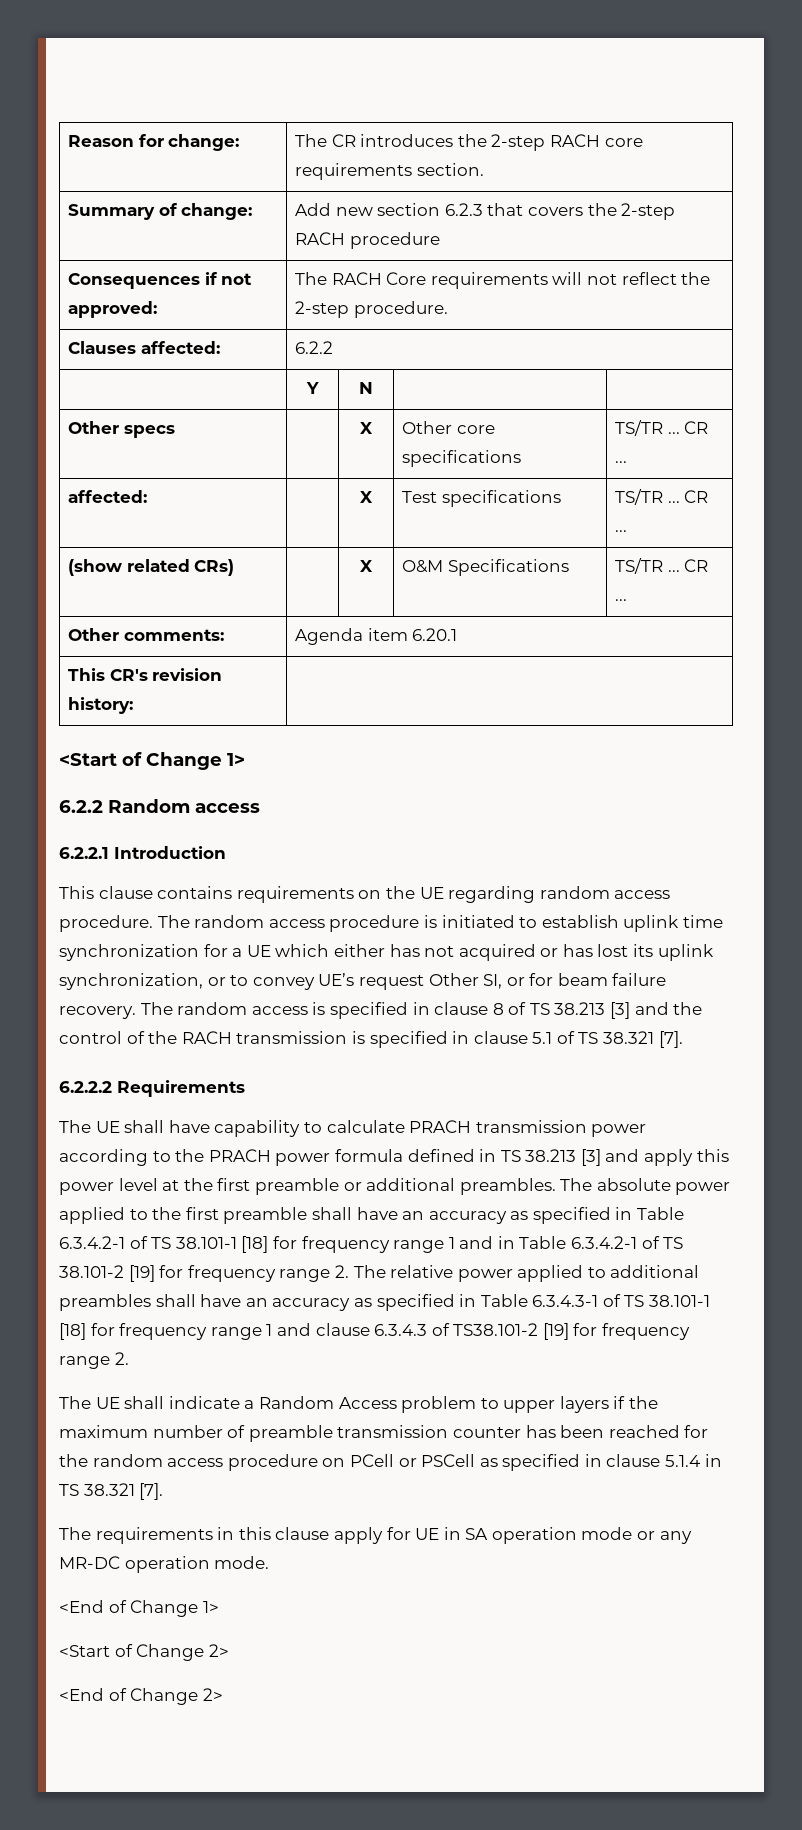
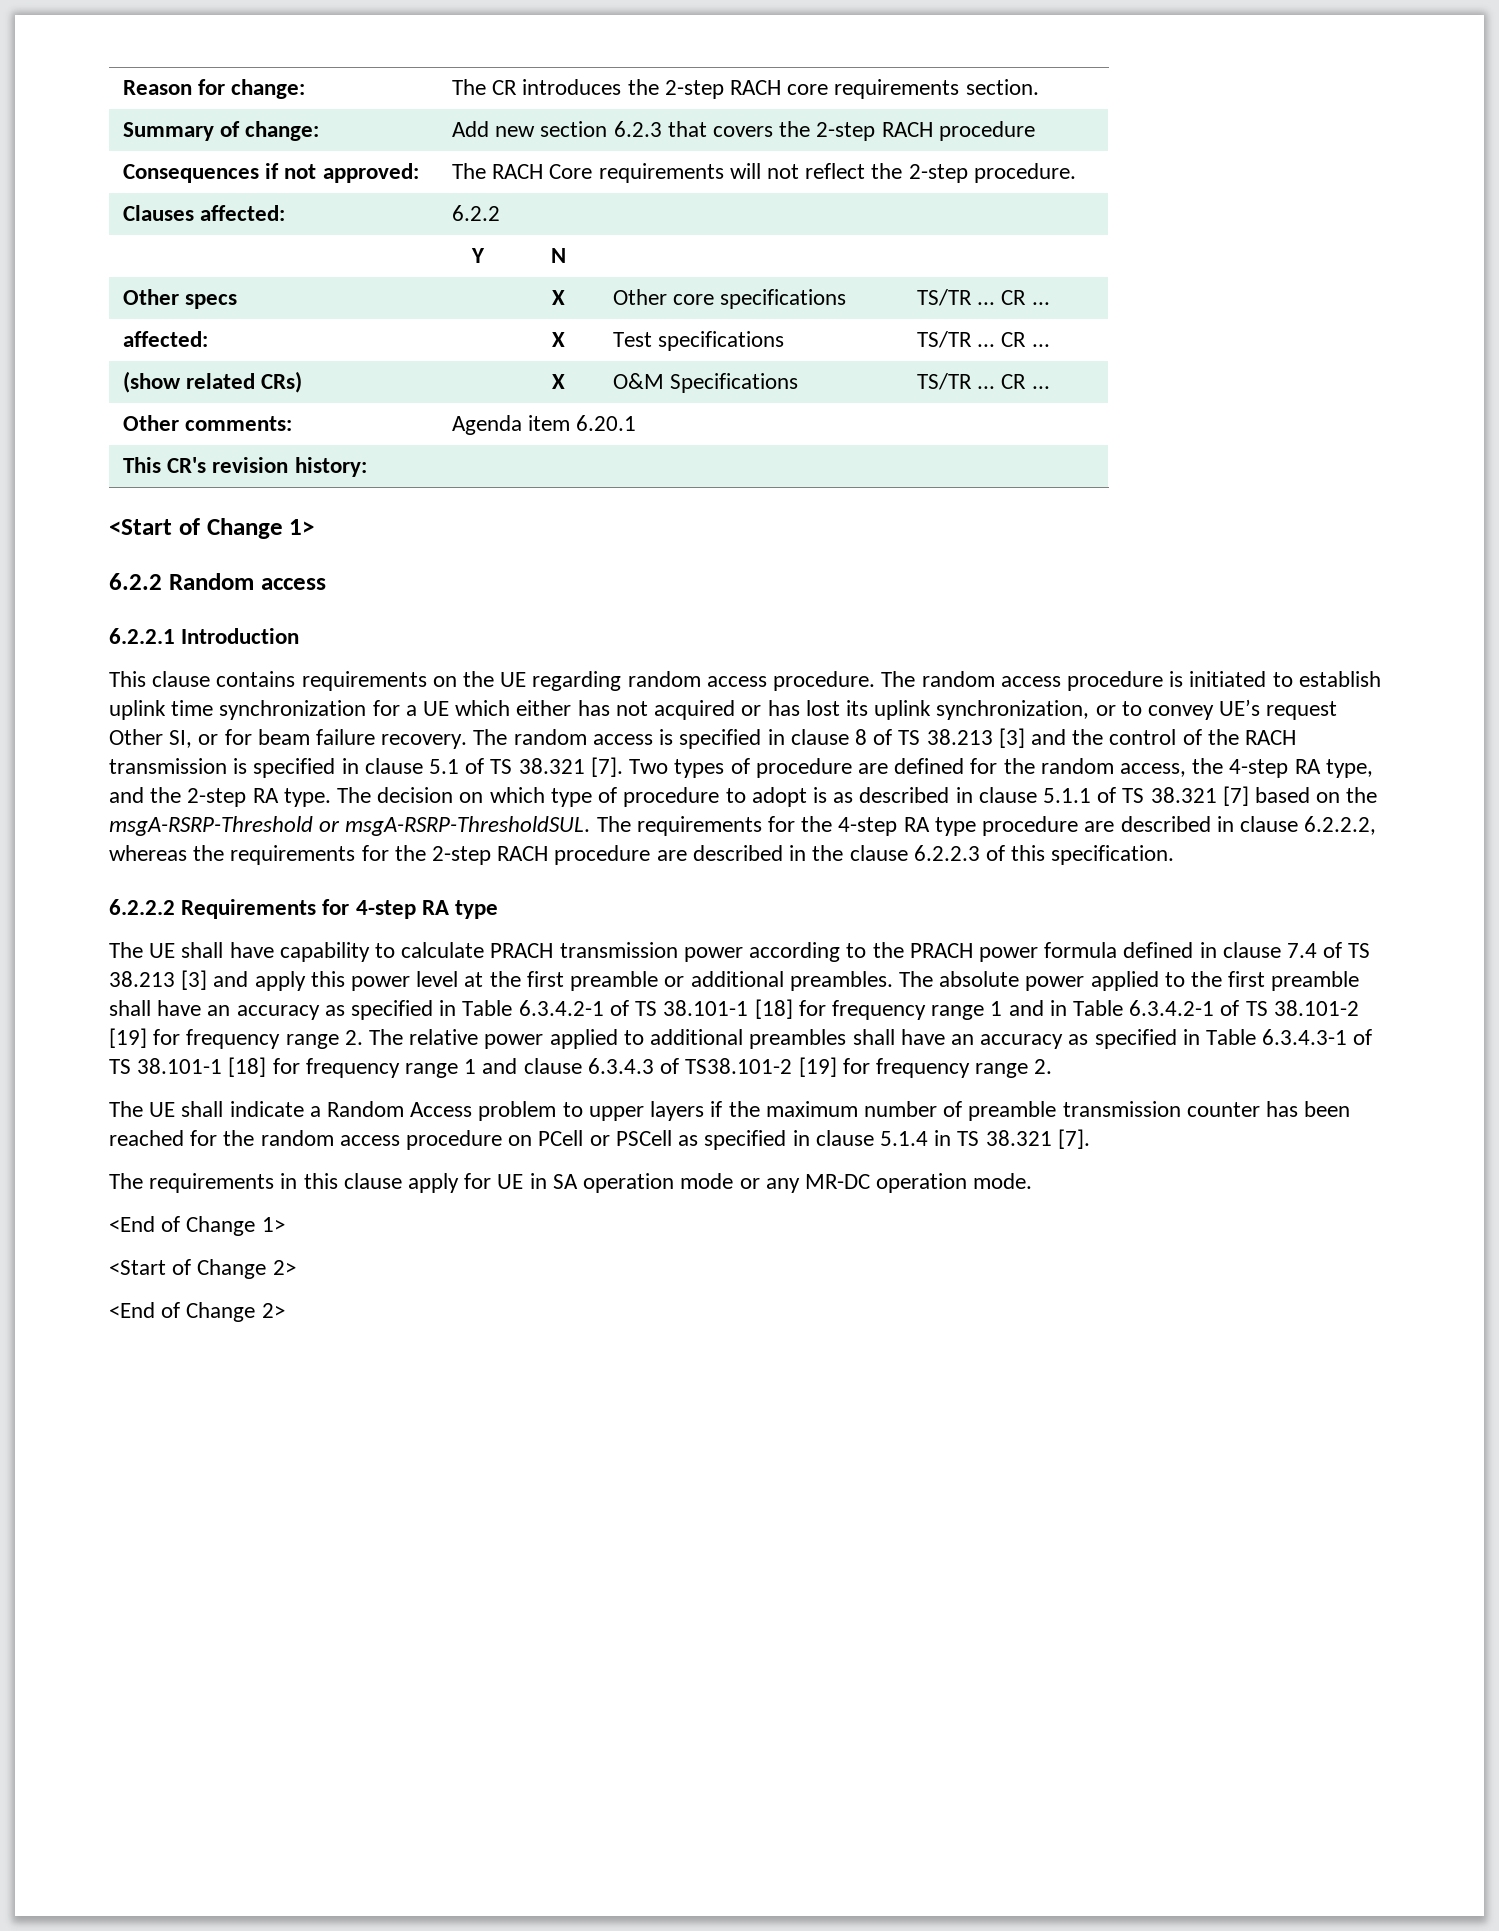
- The random access is specified in clause 8 of TS 38.213 [3] and the control of the RACH transmission is specified in clause 5.1 of TS 38.321 [7].
- 6.2.2.2 Requirements
+ The random access is specified in clause 8 of TS 38.213 [3] and the control of the RACH transmission is specified in clause 5.1 of TS 38.321 [7]. Two types of procedure are defined for the random access, the 4-step RA type, and the 2-step RA type. The decision on which type of procedure to adopt is as described in clause 5.1.1 of TS 38.321 [7] based on the msgA-RSRP-Threshold or msgA-RSRP-ThresholdSUL. The requirements for the 4-step RA type procedure are described in clause 6.2.2.2, whereas the requirements for the 2-step RACH procedure are described in the clause 6.2.2.3 of this specification.
+ 6.2.2.2 Requirements for 4-step RA type
- The UE shall have capability to calculate PRACH transmission power according to the PRACH power formula defined in TS 38.213 [3] and apply this power level at the first preamble or additional preambles.
+ The UE shall have capability to calculate PRACH transmission power according to the PRACH power formula defined in clause 7.4 of TS 38.213 [3] and apply this power level at the first preamble or additional preambles.

